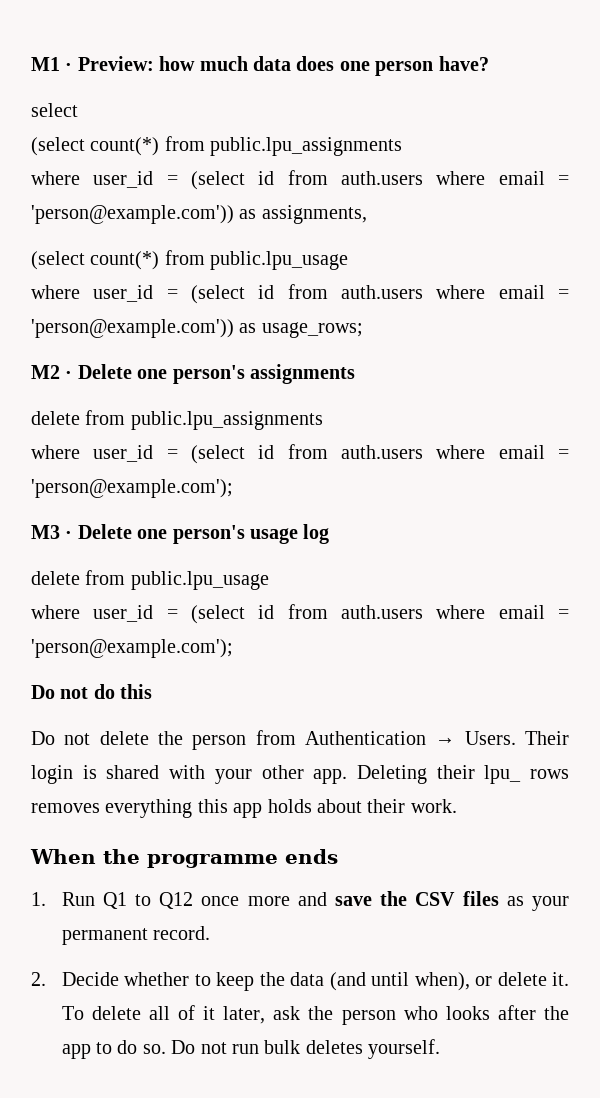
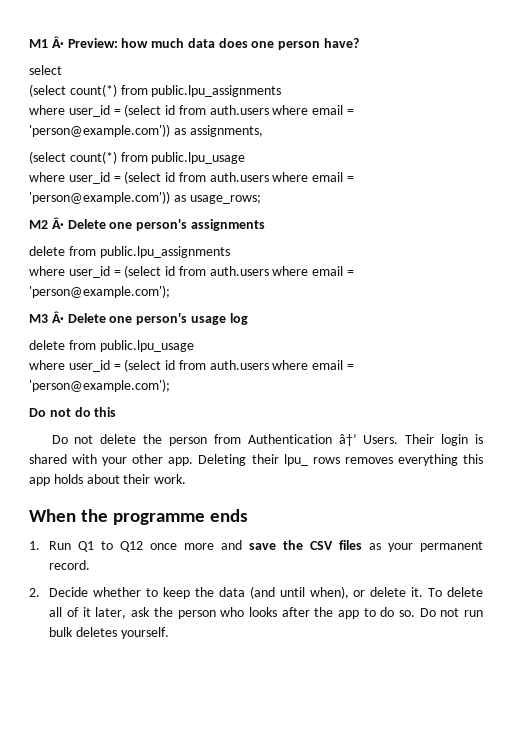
- M1 · Preview: how much data does one person have?
+ M1 Â· Preview: how much data does one person have?
- M2 · Delete one person's assignments
+ M2 Â· Delete one person's assignments
- M3 · Delete one person's usage log
+ M3 Â· Delete one person's usage log
- Do not delete the person from Authentication → Users.
+ Do not delete the person from Authentication â†’ Users.

